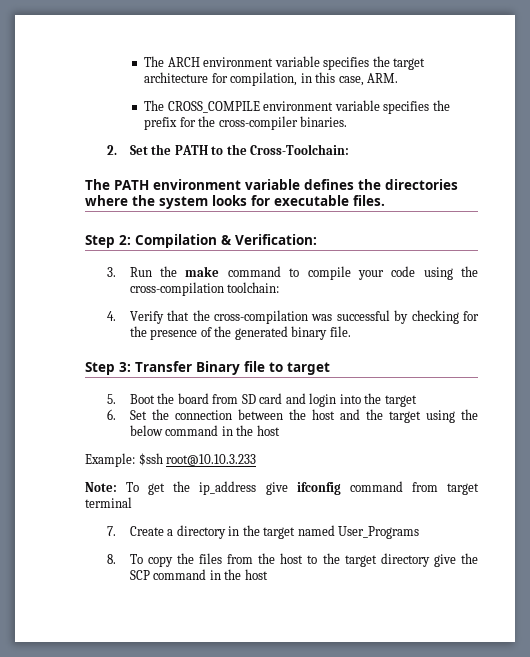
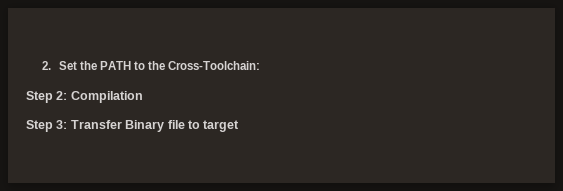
- The ARCH environment variable specifies the target architecture for compilation, in this case, ARM.
- The CROSS_COMPILE environment variable specifies the prefix for the cross-compiler binaries.
- The PATH environment variable defines the directories where the system looks for executable files.
- Step 2: Compilation & Verification:
- 3. Run the make command to compile your code using the cross-compilation toolchain:
- 4. Verify that the cross-compilation was successful by checking for the presence of the generated binary file.
+ Step 2: Compilation
- 5. Boot the board from SD card and login into the target
- 6. Set the connection between the host and the target using the below command in the host
- Example: $ssh root@10.10.3.233
- Note: To get the ip_address give ifconfig command from target terminal
- 7. Create a directory in the target named User_Programs
- 8. To copy the files from the host to the target directory give the SCP command in the host

